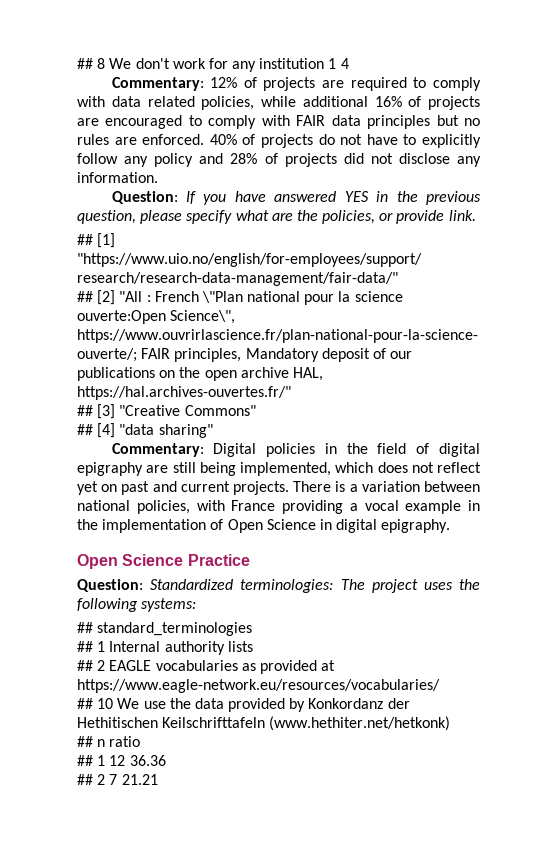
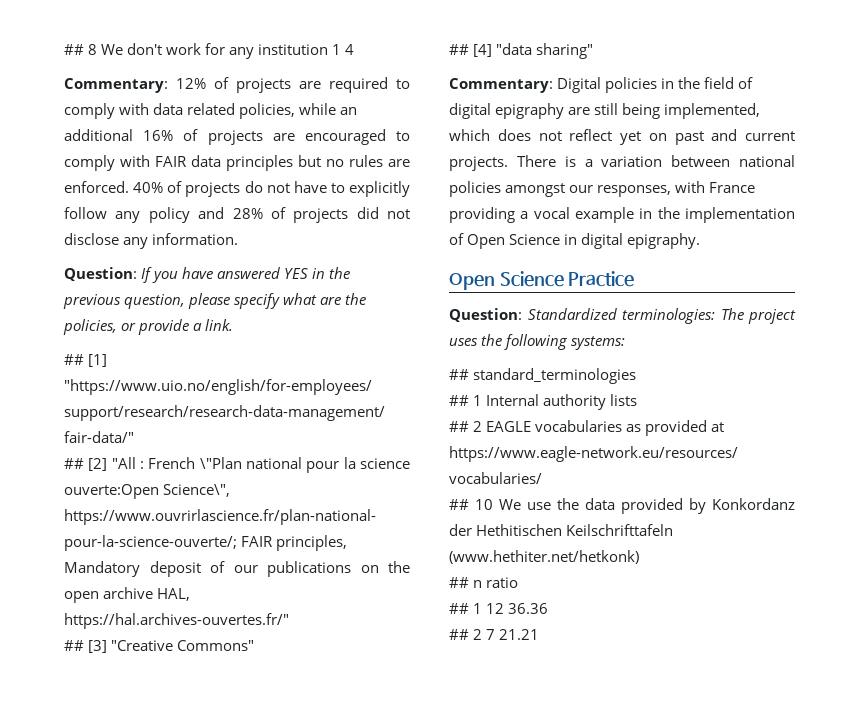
- Commentary: 12% of projects are required to comply with data related policies, while additional 16% of projects are encouraged to comply with FAIR data principles but no rules are enforced.
+ Commentary: 12% of projects are required to comply with data related policies, while an additional 16% of projects are encouraged to comply with FAIR data principles but no rules are enforced.
- Question: If you have answered YES in the previous question, please specify what are the policies, or provide link.
+ Question: If you have answered YES in the previous question, please specify what are the policies, or provide a link.
- There is a variation between national policies, with France providing a vocal example in the implementation of Open Science in digital epigraphy.
+ There is a variation between national policies amongst our responses, with France providing a vocal example in the implementation of Open Science in digital epigraphy.

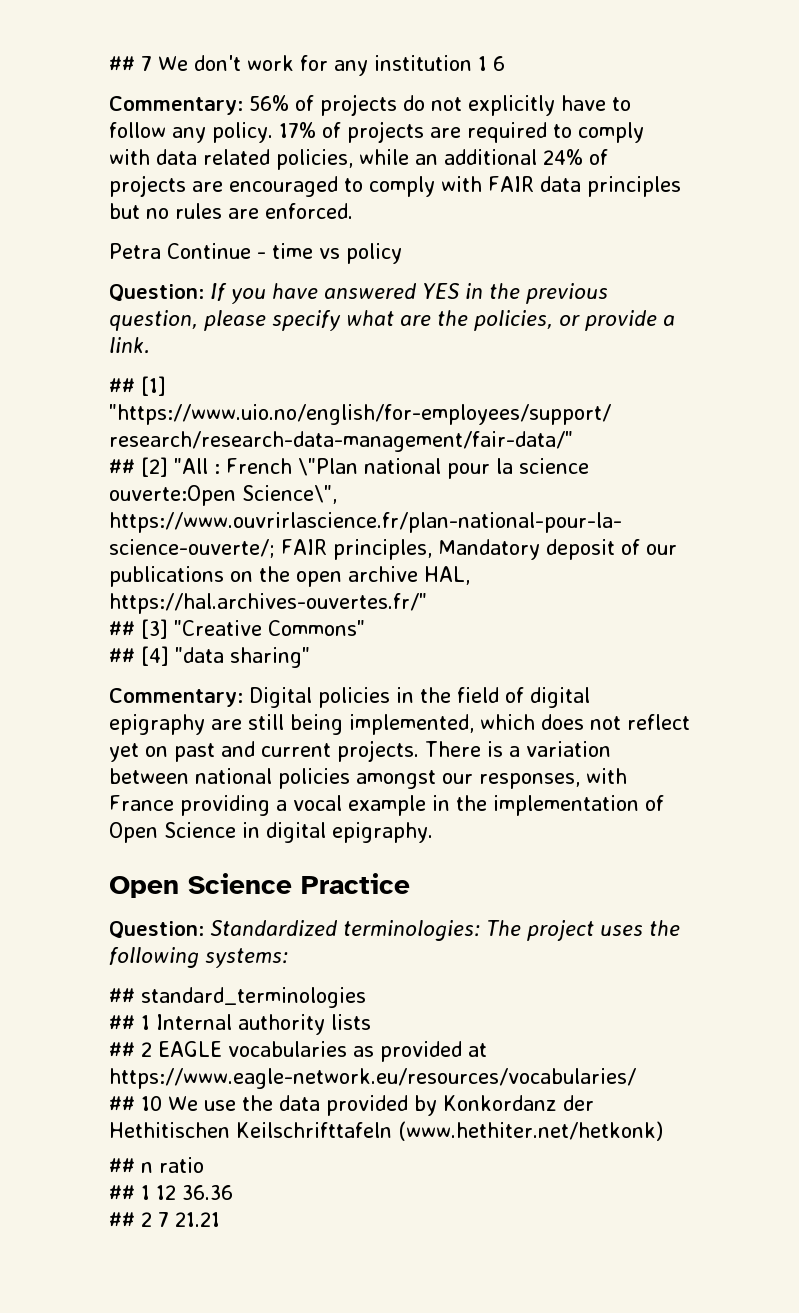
- ## 8 We don't work for any institution 1 4
- Commentary: 12% of projects are required to comply with data related policies, while an additional 16% of projects are encouraged to comply with FAIR data principles but no rules are enforced. 40% of projects do not have to explicitly follow any policy and 28% of projects did not disclose any information.
+ ## 7 We don't work for any institution 1 6
+ Commentary: 56% of projects do not explicitly have to follow any policy. 17% of projects are required to comply with data related policies, while an additional 24% of projects are encouraged to comply with FAIR data principles but no rules are enforced.
+ Petra Continue - time vs policy

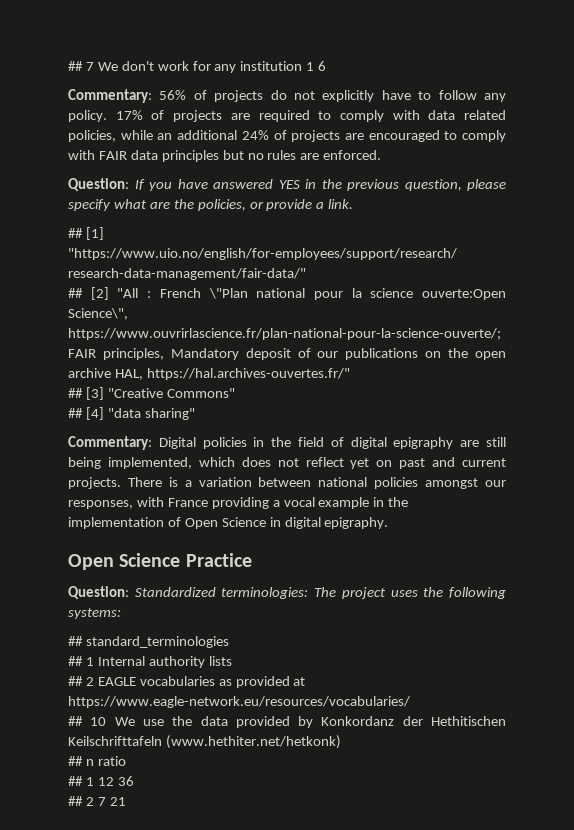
- Petra Continue - time vs policy
- ## 1 12 36.36
+ ## 1 12 36
- ## 2 7 21.21
+ ## 2 7 21

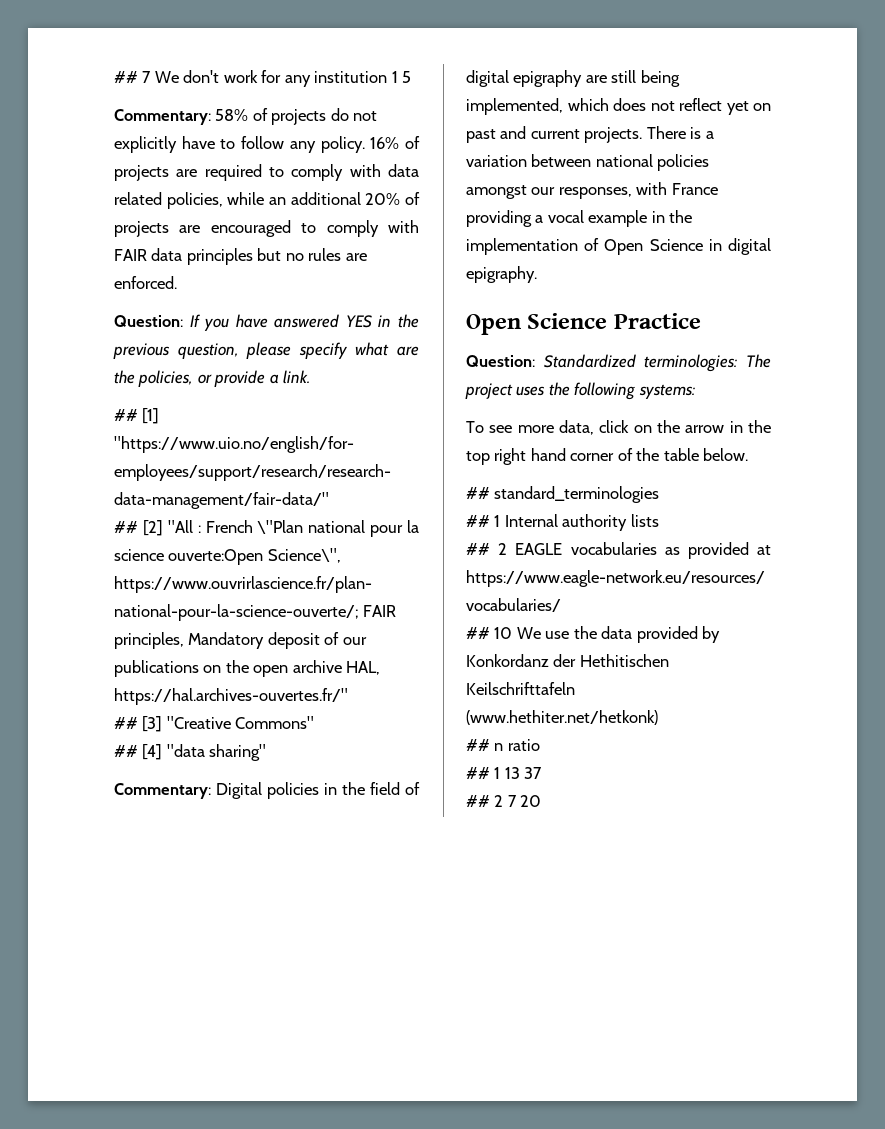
- ## 7 We don't work for any institution 1 6
- Commentary: 56% of projects do not explicitly have to follow any policy.
+ ## 7 We don't work for any institution 1 5
+ Commentary: 58% of projects do not explicitly have to follow any policy.
- 17% of projects are required to comply with data related policies, while an additional 24% of projects are encouraged to comply with FAIR data principles but no rules are enforced.
+ 16% of projects are required to comply with data related policies, while an additional 20% of projects are encouraged to comply with FAIR data principles but no rules are enforced.
+ To see more data, click on the arrow in the top right hand corner of the table below.
- ## 1 12 36
+ ## 1 13 37
- ## 2 7 21
+ ## 2 7 20

